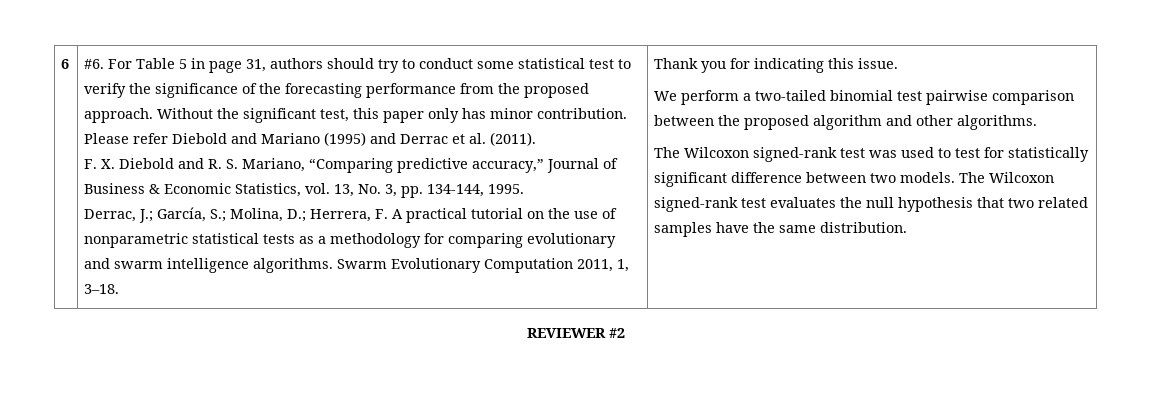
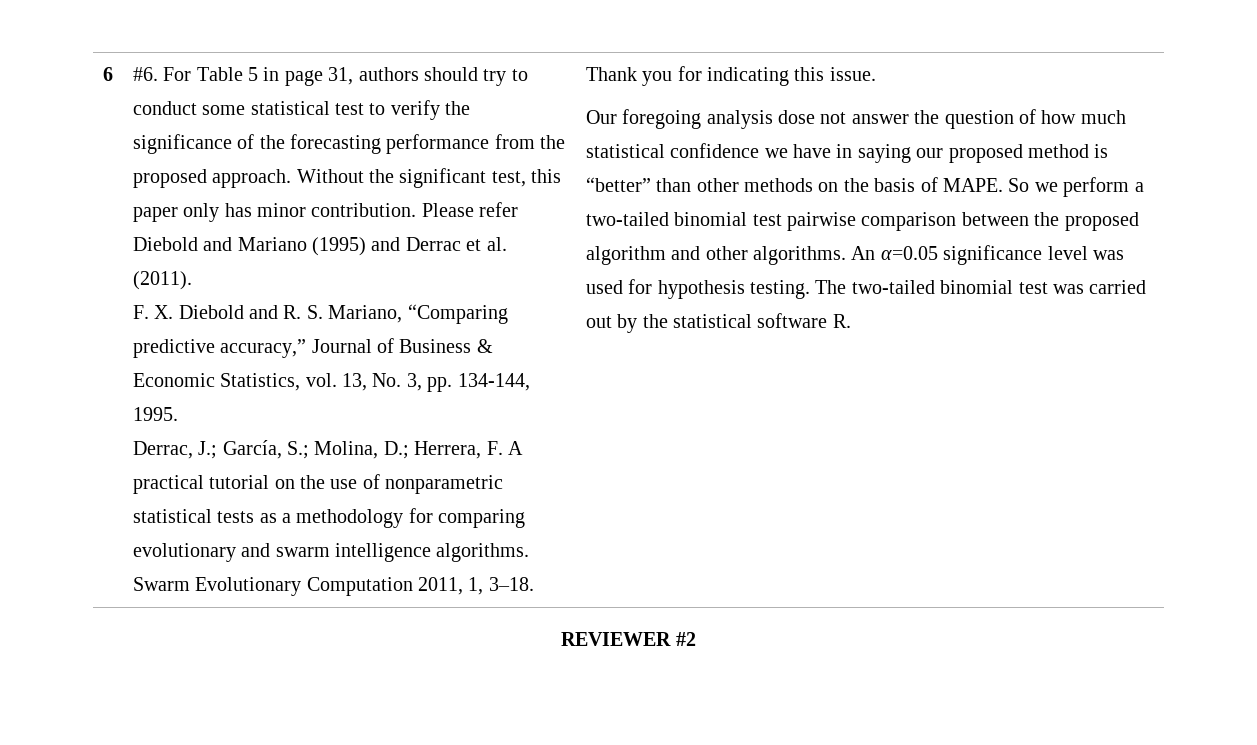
- We perform a two-tailed binomial test pairwise comparison between the proposed algorithm and other algorithms.
- The Wilcoxon signed-rank test was used to test for statistically significant difference between two models. The Wilcoxon signed-rank test evaluates the null hypothesis that two related samples have the same distribution.
+ Our foregoing analysis dose not answer the question of how much statistical confidence we have in saying our proposed method is “better” than other methods on the basis of MAPE. So we perform a two-tailed binomial test pairwise comparison between the proposed algorithm and other algorithms. An α=0.05 significance level was used for hypothesis testing. The two-tailed binomial test was carried out by the statistical software R.

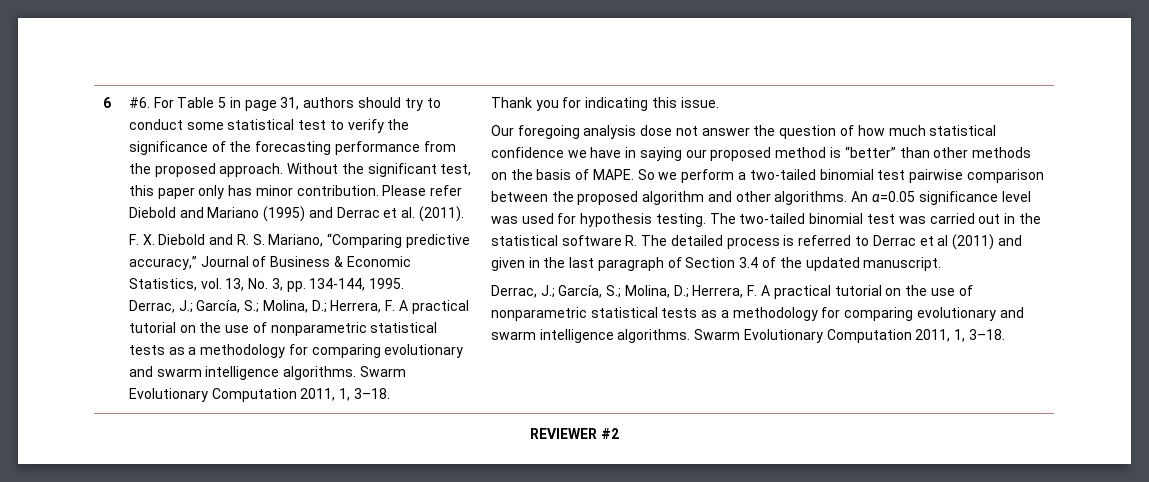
- The two-tailed binomial test was carried out by the statistical software R.
+ The two-tailed binomial test was carried out in the statistical software R. The detailed process is referred to Derrac et al (2011) and given in the last paragraph of Section 3.4 of the updated manuscript.
+ Derrac, J.; García, S.; Molina, D.; Herrera, F. A practical tutorial on the use of nonparametric statistical tests as a methodology for comparing evolutionary and swarm intelligence algorithms. Swarm Evolutionary Computation 2011, 1, 3–18.

